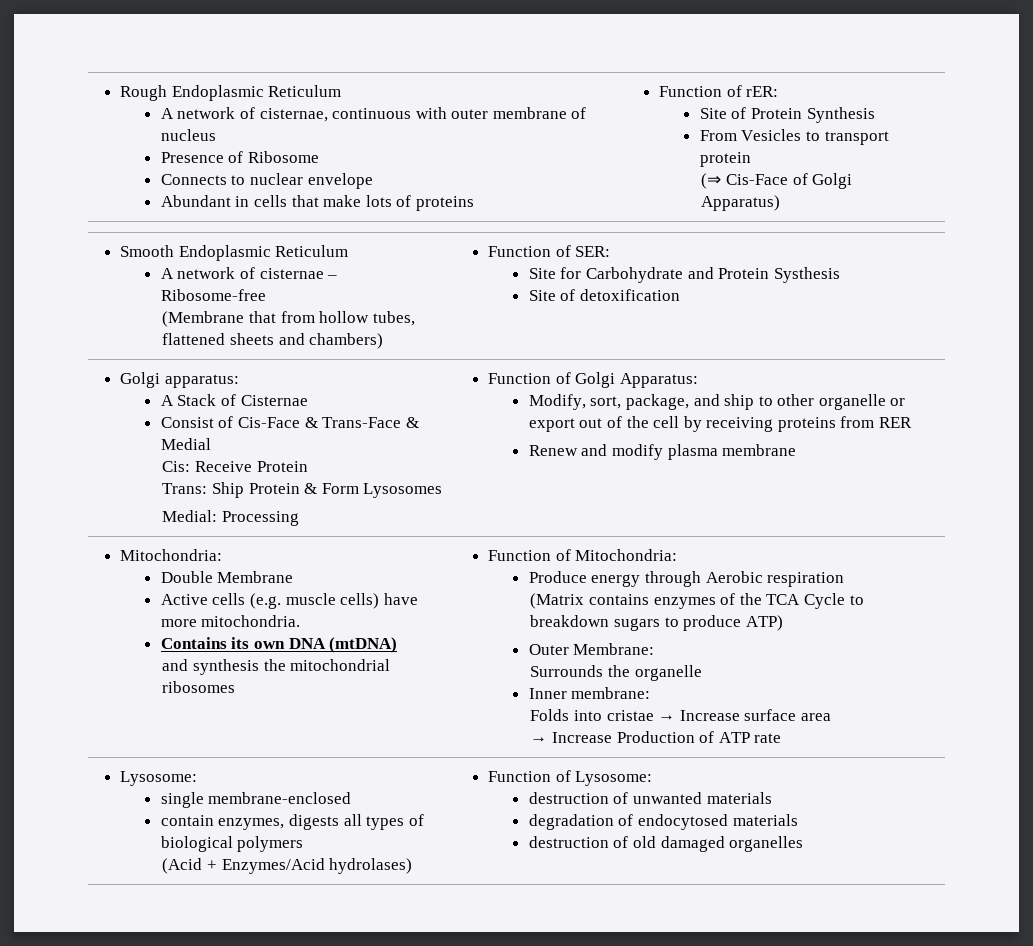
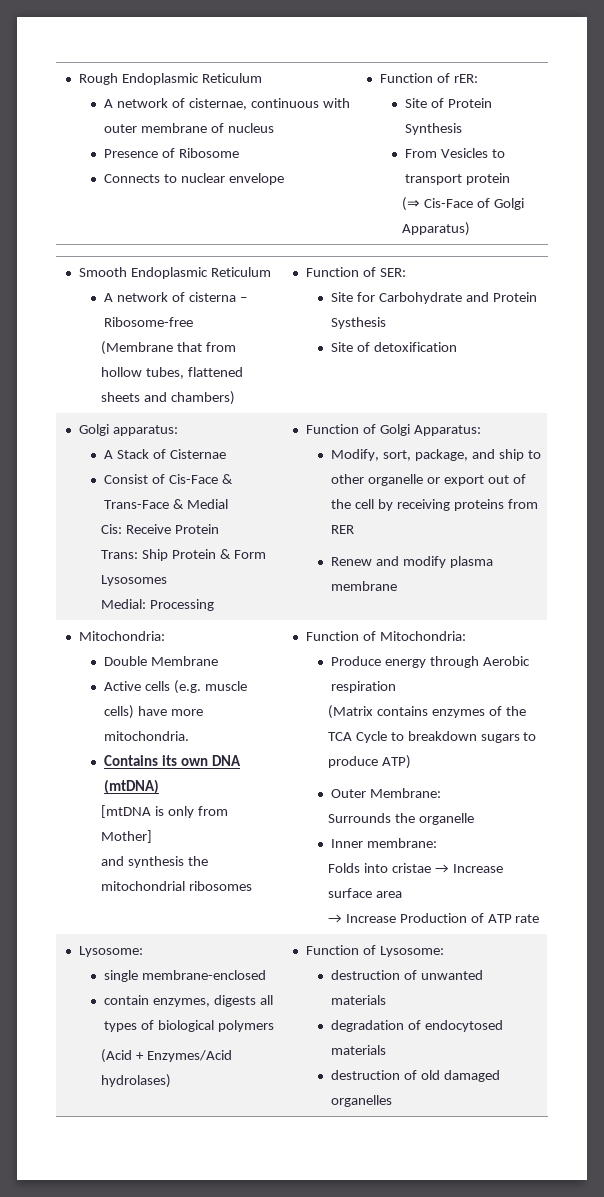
- Abundant in cells that make lots of proteins
  Smooth Endoplasmic Reticulum
- A network of cisternae – Ribosome-free
+ A network of cisterna – Ribosome-free
+ [mtDNA is only from Mother]

